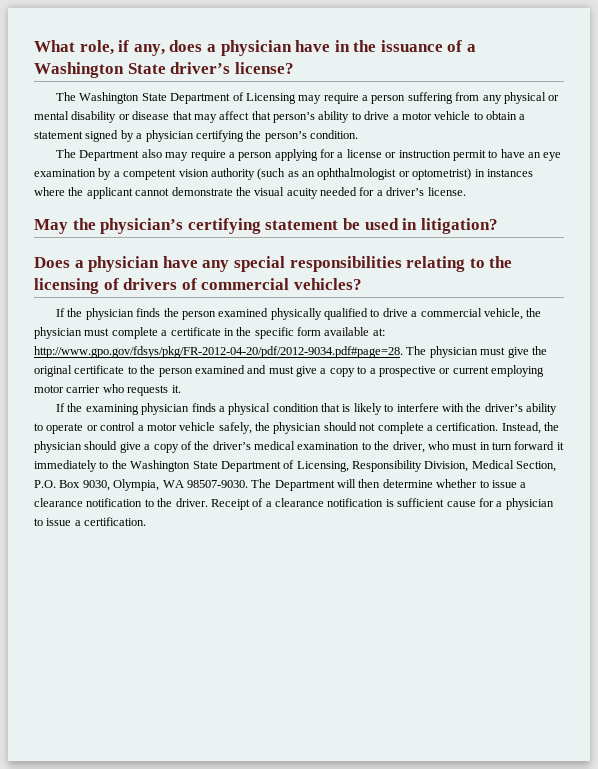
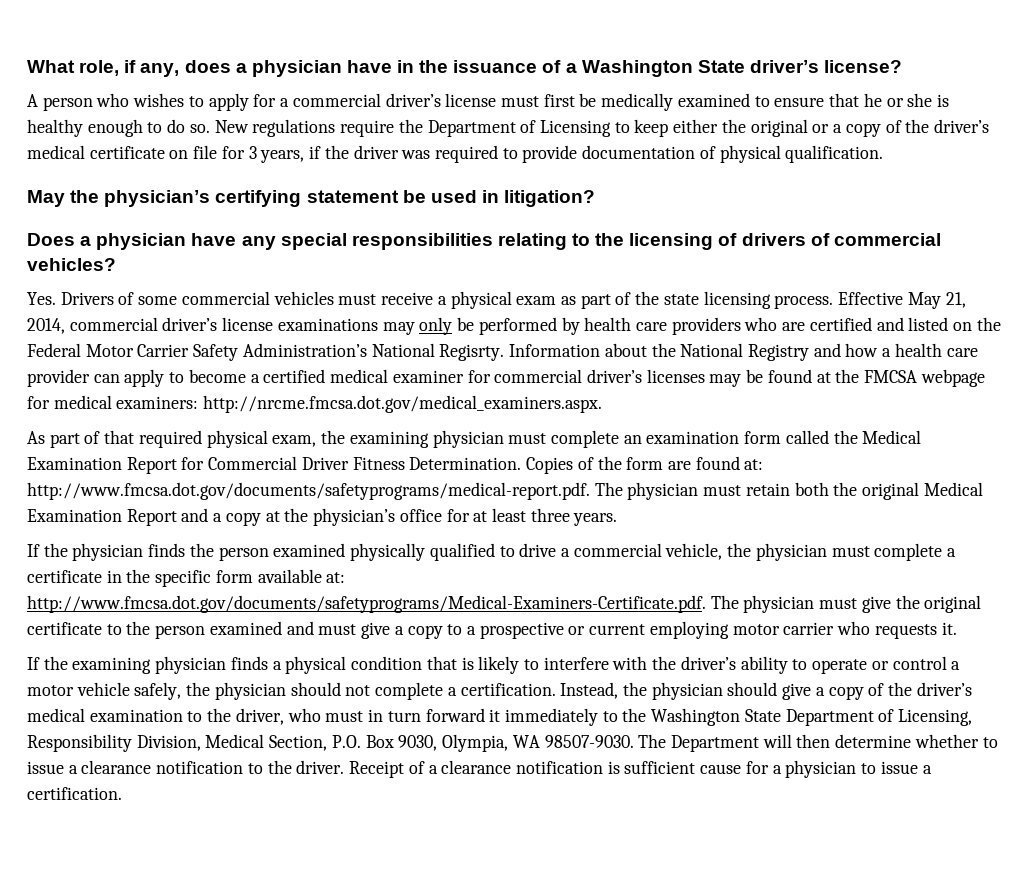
- The Washington State Department of Licensing may require a person suffering from any physical or mental disability or disease that may affect that person’s ability to drive a motor vehicle to obtain a statement signed by a physician certifying the person’s condition.
- The Department also may require a person applying for a license or instruction permit to have an eye examination by a competent vision authority (such as an ophthalmologist or optometrist) in instances where the applicant cannot demonstrate the visual acuity needed for a driver’s license.
+ A person who wishes to apply for a commercial driver’s license must first be medically examined to ensure that he or she is healthy enough to do so. New regulations require the Department of Licensing to keep either the original or a copy of the driver’s medical certificate on file for 3 years, if the driver was required to provide documentation of physical qualification.
+ Yes. Drivers of some commercial vehicles must receive a physical exam as part of the state licensing process. Effective May 21, 2014, commercial driver’s license examinations may only be performed by health care providers who are certified and listed on the Federal Motor Carrier Safety Administration’s National Regisrty. Information about the National Registry and how a health care provider can apply to become a certified medical examiner for commercial driver’s licenses may be found at the FMCSA webpage for medical examiners: http://nrcme.fmcsa.dot.gov/medical_examiners.aspx.
+ As part of that required physical exam, the examining physician must complete an examination form called the Medical Examination Report for Commercial Driver Fitness Determination. Copies of the form are found at: http://www.fmcsa.dot.gov/documents/safetyprograms/medical-report.pdf. The physician must retain both the original Medical Examination Report and a copy at the physician’s office for at least three years.
- If the physician finds the person examined physically qualified to drive a commercial vehicle, the physician must complete a certificate in the specific form available at: http://www.gpo.gov/fdsys/pkg/FR-2012-04-20/pdf/2012-9034.pdf#page=28. The physician must give the original certificate to the person examined and must give a copy to a prospective or current employing motor carrier who requests it.
+ If the physician finds the person examined physically qualified to drive a commercial vehicle, the physician must complete a certificate in the specific form available at: http://www.fmcsa.dot.gov/documents/safetyprograms/Medical-Examiners-Certificate.pdf. The physician must give the original certificate to the person examined and must give a copy to a prospective or current employing motor carrier who requests it.

